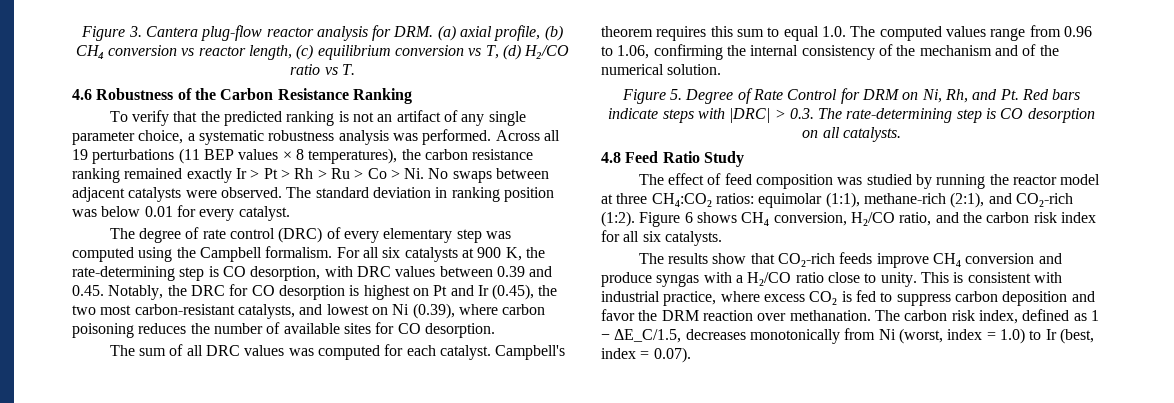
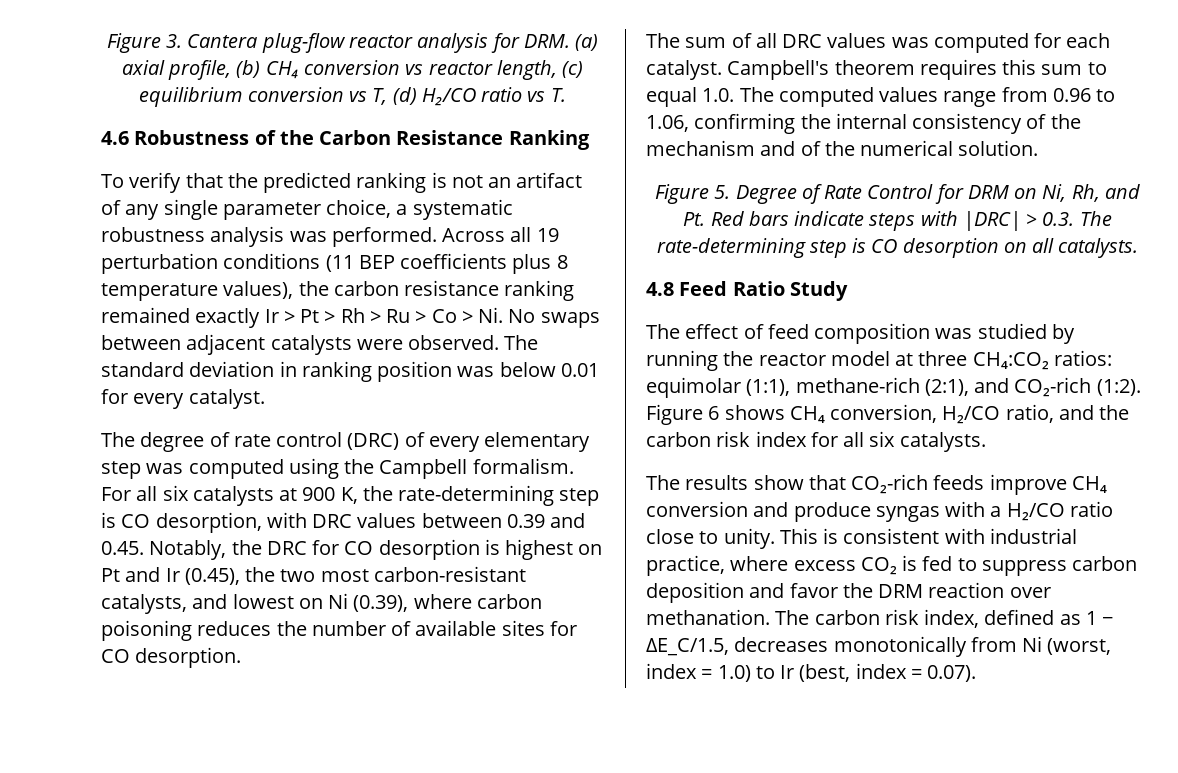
- Across all 19 perturbations (11 BEP values × 8 temperatures), the carbon resistance ranking remained exactly Ir > Pt > Rh > Ru > Co > Ni. No swaps between adjacent catalysts were observed.
+ Across all 19 perturbation conditions (11 BEP coefficients plus 8 temperature values), the carbon resistance ranking remained exactly Ir > Pt > Rh > Ru > Co > Ni. No swaps between adjacent catalysts were observed.

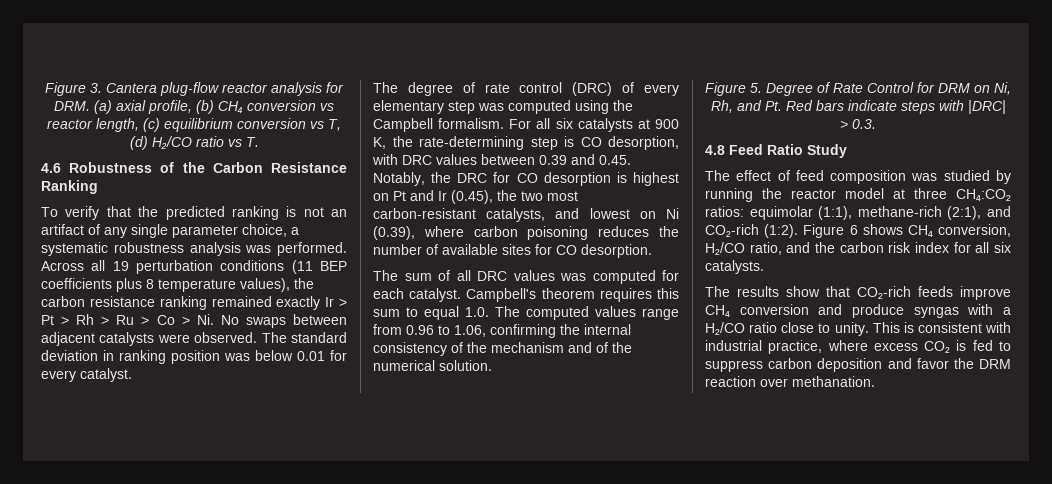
- Figure 5. Degree of Rate Control for DRM on Ni, Rh, and Pt. Red bars indicate steps with |DRC| > 0.3. The rate-determining step is CO desorption on all catalysts.
+ Figure 5. Degree of Rate Control for DRM on Ni, Rh, and Pt. Red bars indicate steps with |DRC| > 0.3.
- The carbon risk index, defined as 1 − ΔE_C/1.5, decreases monotonically from Ni (worst, index = 1.0) to Ir (best, index = 0.07).

